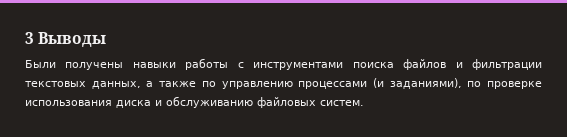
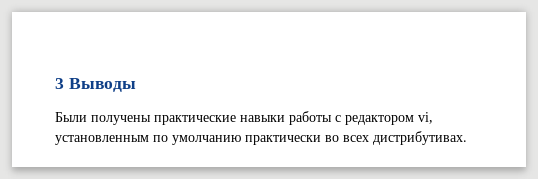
- Были получены навыки работы с инструментами поиска файлов и фильтрации текстовых данных, а также по управлению процессами (и заданиями), по проверке использования диска и обслуживанию файловых систем.
+ Были получены практические навыки работы с редактором vi, установленным по умолчанию практически во всех дистрибутивах.

